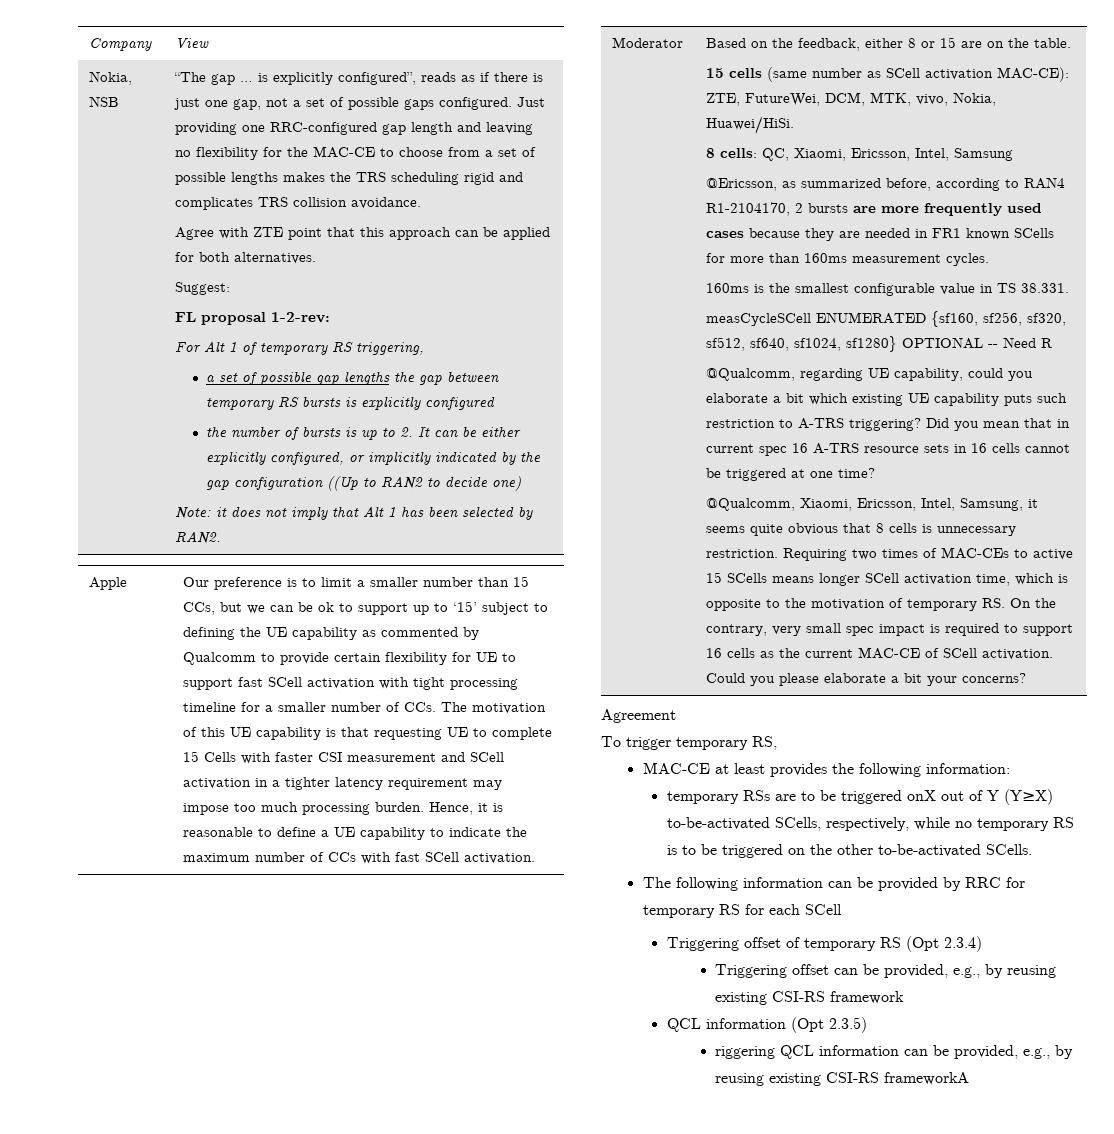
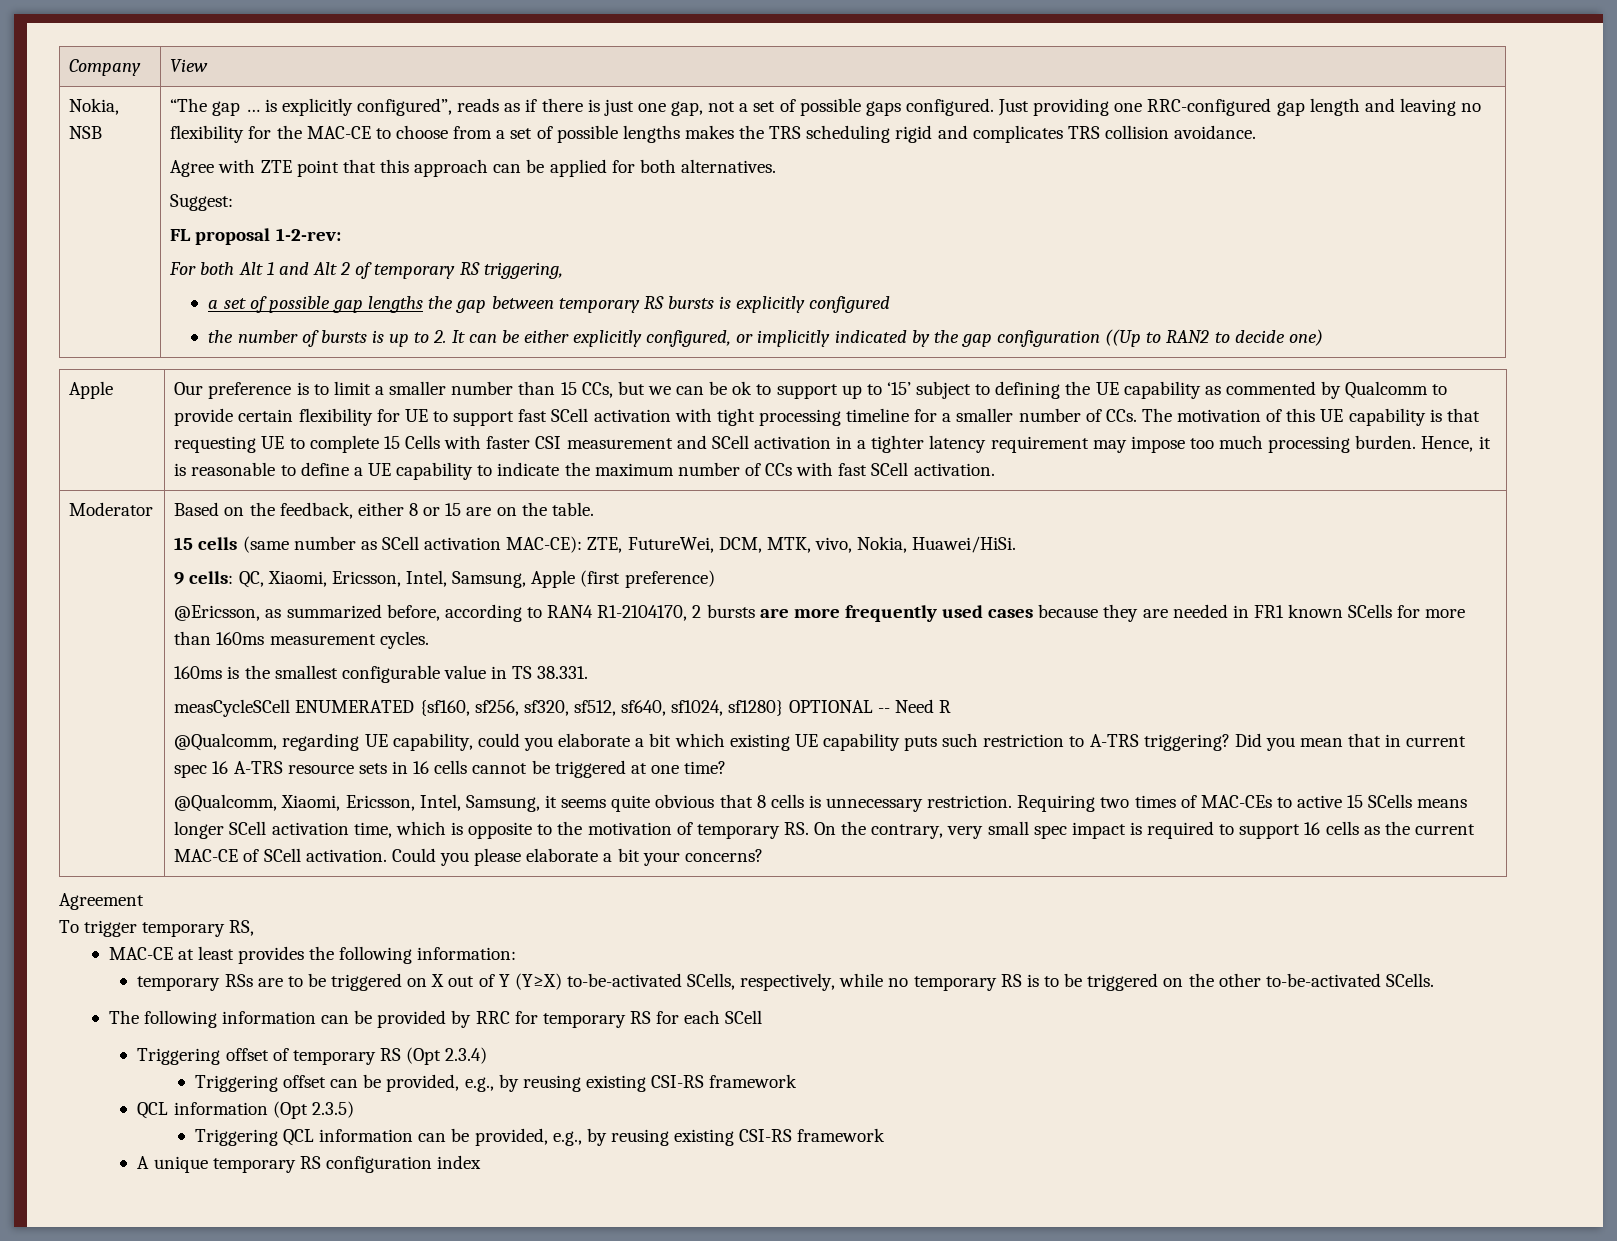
- For Alt 1 of temporary RS triggering,
+ For both Alt 1 and Alt 2 of temporary RS triggering,
- Note: it does not imply that Alt 1 has been selected by RAN2.
- 8 cells: QC, Xiaomi, Ericsson, Intel, Samsung
+ 9 cells: QC, Xiaomi, Ericsson, Intel, Samsung, Apple (first preference)
- temporary RSs are to be triggered onX out of Y (Y≥X) to-be-activated SCells, respectively, while no temporary RS is to be triggered on the other to-be-activated SCells.
+ temporary RSs are to be triggered on X out of Y (Y≥X) to-be-activated SCells, respectively, while no temporary RS is to be triggered on the other to-be-activated SCells.
- riggering QCL information can be provided, e.g., by reusing existing CSI-RS frameworkA
+ Triggering QCL information can be provided, e.g., by reusing existing CSI-RS framework
+ A unique temporary RS configuration index

